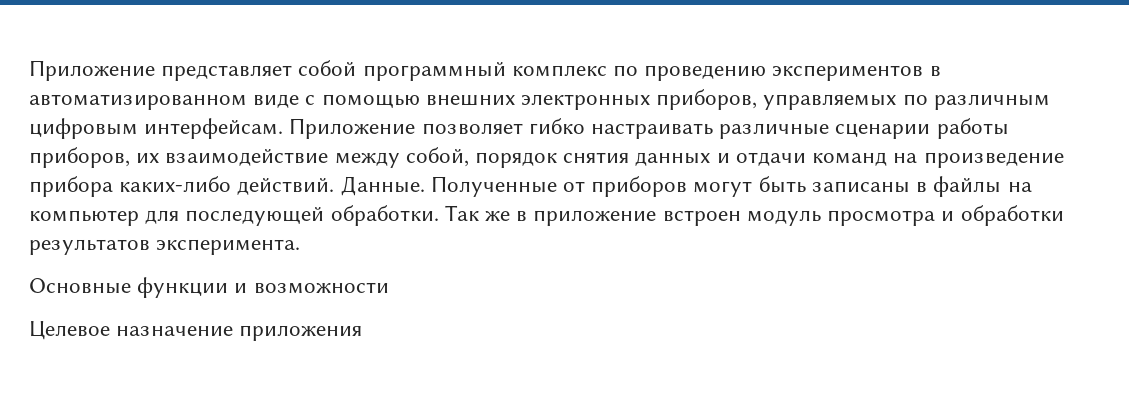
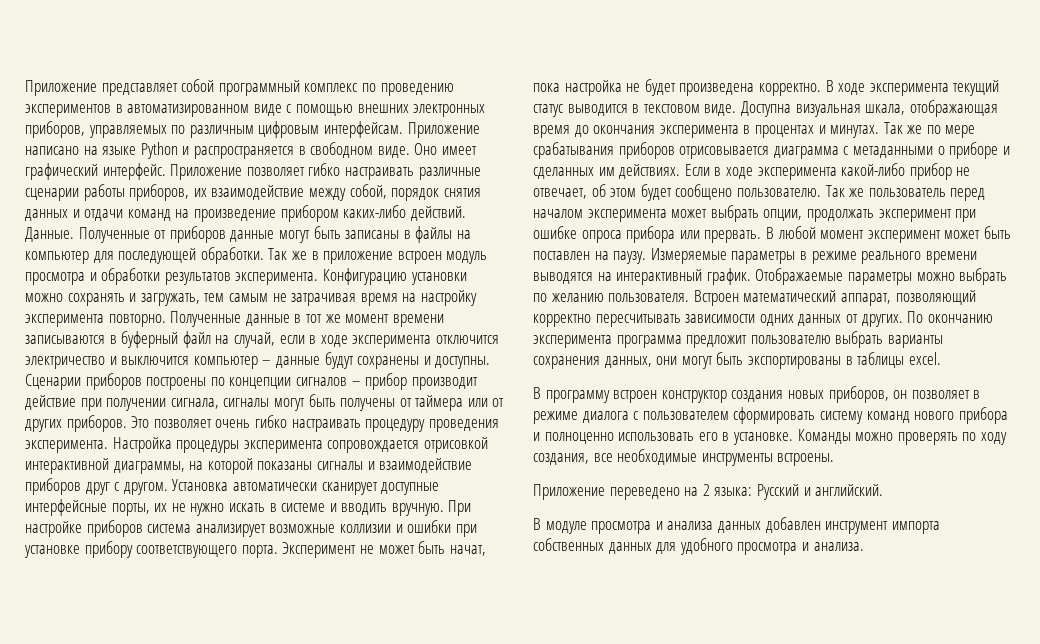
- Приложение позволяет гибко настраивать различные сценарии работы приборов, их взаимодействие между собой, порядок снятия данных и отдачи команд на произведение прибора каких-либо действий.
+ Приложение написано на языке Python и распространяется в свободном виде. Оно имеет графический интерфейс. Приложение позволяет гибко настраивать различные сценарии работы приборов, их взаимодействие между собой, порядок снятия данных и отдачи команд на произведение прибором каких-либо действий.
- Полученные от приборов могут быть записаны в файлы на компьютер для последующей обработки.
+ Полученные от приборов данные могут быть записаны в файлы на компьютер для последующей обработки.
- Так же в приложение встроен модуль просмотра и обработки результатов эксперимента.
- Основные функции и возможности
- Целевое назначение приложения
+ Так же в приложение встроен модуль просмотра и обработки результатов эксперимента. Конфигурацию установки можно сохранять и загружать, тем самым не затрачивая время на настройку эксперимента повторно. Полученные данные в тот же момент времени записываются в буферный файл на случай, если в ходе эксперимента отключится электричество и выключится компьютер – данные будут сохранены и доступны. Сценарии приборов построены по концепции сигналов – прибор производит действие при получении сигнала, сигналы могут быть получены от таймера или от других приборов. Это позволяет очень гибко настраивать процедуру проведения эксперимента. Настройка процедуры эксперимента сопровождается отрисовкой интерактивной диаграммы, на которой показаны сигналы и взаимодействие приборов друг с другом. Установка автоматически сканирует доступные интерфейсные порты, их не нужно искать в системе и вводить вручную. При настройке приборов система анализирует возможные коллизии и ошибки при установке прибору соответствующего порта. Эксперимент не может быть начат, пока настройка не будет произведена корректно. В ходе эксперимента текущий статус выводится в текстовом виде. Доступна визуальная шкала, отображающая время до окончания эксперимента в процентах и минутах. Так же по мере срабатывания приборов отрисовывается диаграмма с метаданными о приборе и сделанных им действиях. Если в ходе эксперимента какой-либо прибор не отвечает, об этом будет сообщено пользователю. Так же пользователь перед началом эксперимента может выбрать опции, продолжать эксперимент при ошибке опроса прибора или прервать. В любой момент эксперимент может быть поставлен на паузу. Измеряемые параметры в режиме реального времени выводятся на интерактивный график. Отображаемые параметры можно выбрать по желанию пользователя. Встроен математический аппарат, позволяющий корректно пересчитывать зависимости одних данных от других. По окончанию эксперимента программа предложит пользователю выбрать варианты сохранения данных, они могут быть экспортированы в таблицы excel.
+ В программу встроен конструктор создания новых приборов, он позволяет в режиме диалога с пользователем сформировать систему команд нового прибора и полноценно использовать его в установке. Команды можно проверять по ходу создания, все необходимые инструменты встроены.
+ Приложение переведено на 2 языка: Русский и английский.
+ В модуле просмотра и анализа данных добавлен инструмент импорта собственных данных для удобного просмотра и анализа.

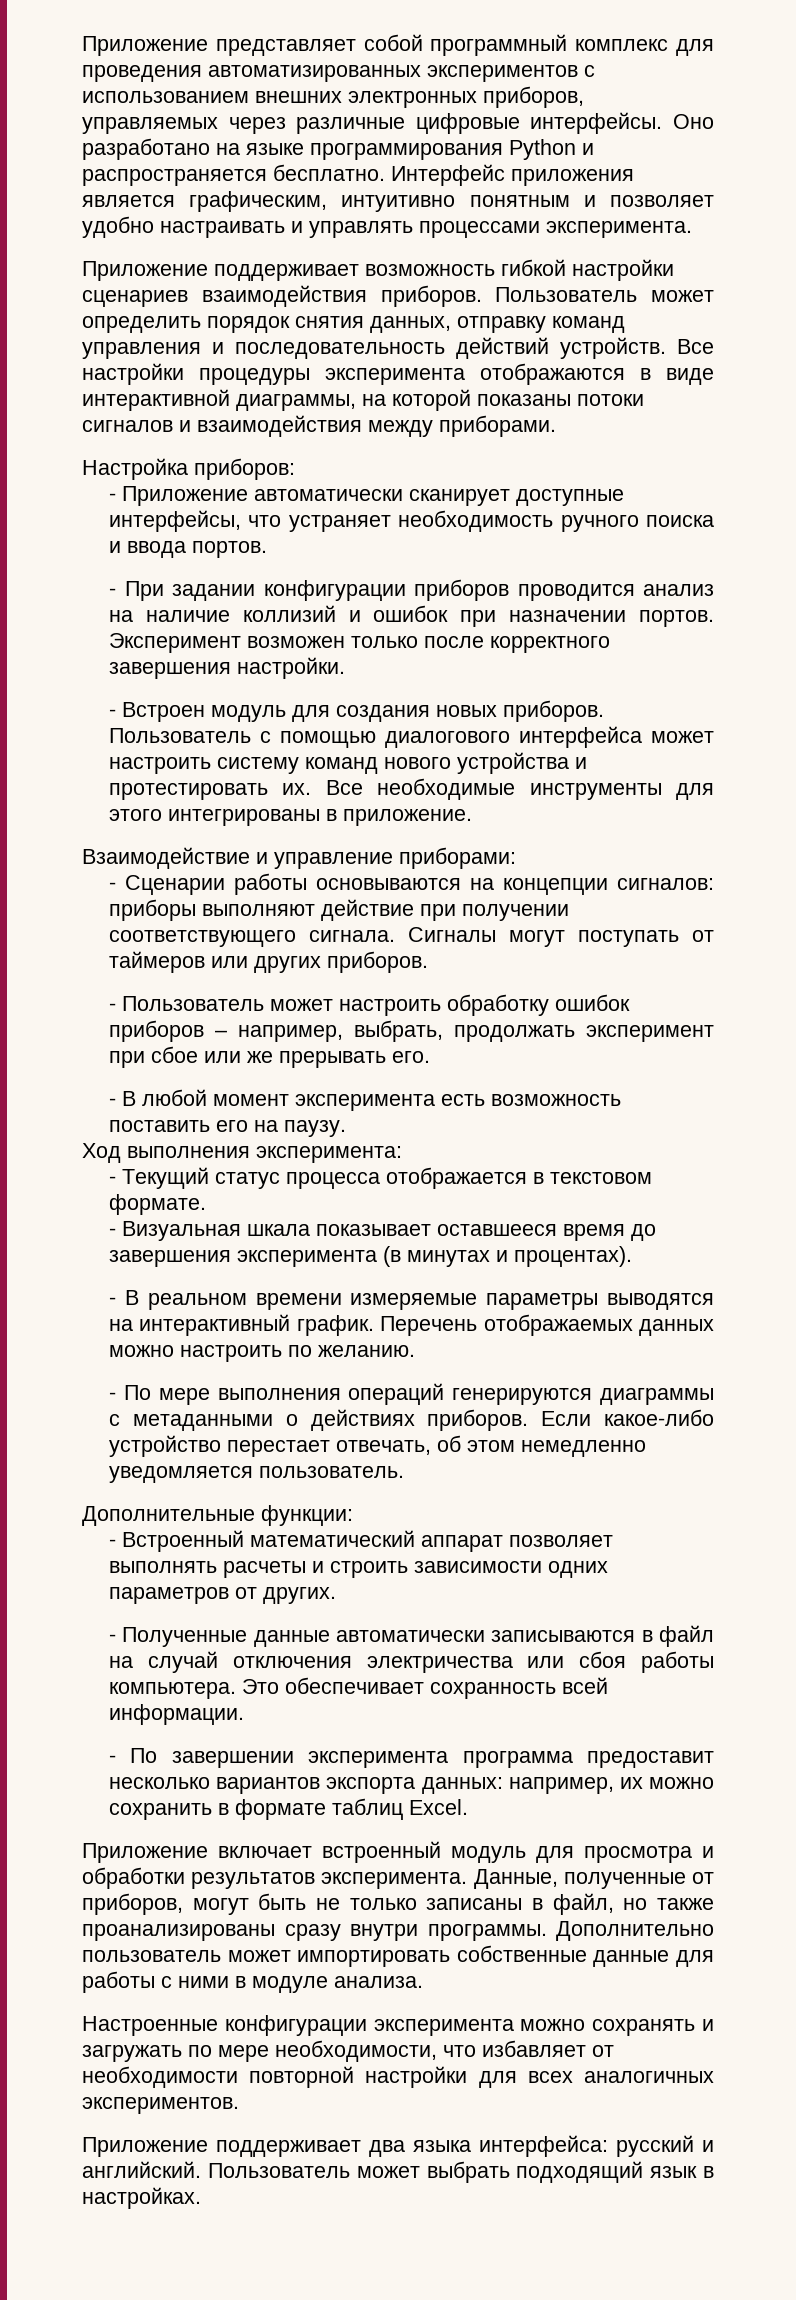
- Приложение представляет собой программный комплекс по проведению экспериментов в автоматизированном виде с помощью внешних электронных приборов, управляемых по различным цифровым интерфейсам. Приложение написано на языке Python и распространяется в свободном виде. Оно имеет графический интерфейс. Приложение позволяет гибко настраивать различные сценарии работы приборов, их взаимодействие между собой, порядок снятия данных и отдачи команд на произведение прибором каких-либо действий. Данные. Полученные от приборов данные могут быть записаны в файлы на компьютер для последующей обработки. Так же в приложение встроен модуль просмотра и обработки результатов эксперимента.
+ Приложение представляет собой программный комплекс для проведения автоматизированных экспериментов с использованием внешних электронных приборов, управляемых через различные цифровые интерфейсы. Оно разработано на языке программирования Python и распространяется бесплатно. Интерфейс приложения является графическим, интуитивно понятным и позволяет удобно настраивать и управлять процессами эксперимента.
+ Приложение поддерживает возможность гибкой настройки сценариев взаимодействия приборов. Пользователь может определить порядок снятия данных, отправку команд управления и последовательность действий устройств. Все настройки процедуры эксперимента отображаются в виде интерактивной диаграммы, на которой показаны потоки сигналов и взаимодействия между приборами.
+ Настройка приборов:
+ - Приложение автоматически сканирует доступные интерфейсы, что устраняет необходимость ручного поиска и ввода портов.
+ - При задании конфигурации приборов проводится анализ на наличие коллизий и ошибок при назначении портов. Эксперимент возможен только после корректного завершения настройки.
+ - Встроен модуль для создания новых приборов. Пользователь с помощью диалогового интерфейса может настроить систему команд нового устройства и протестировать их. Все необходимые инструменты для этого интегрированы в приложение.
+ Взаимодействие и управление приборами:
+ - Сценарии работы основываются на концепции сигналов: приборы выполняют действие при получении соответствующего сигнала. Сигналы могут поступать от таймеров или других приборов.
+ - Пользователь может настроить обработку ошибок приборов – например, выбрать, продолжать эксперимент при сбое или же прерывать его.
+ - В любой момент эксперимента есть возможность поставить его на паузу.
+ Ход выполнения эксперимента:
+ - Текущий статус процесса отображается в текстовом формате.
+ - Визуальная шкала показывает оставшееся время до завершения эксперимента (в минутах и процентах).
+ - В реальном времени измеряемые параметры выводятся на интерактивный график. Перечень отображаемых данных можно настроить по желанию.
+ - По мере выполнения операций генерируются диаграммы с метаданными о действиях приборов. Если какое-либо устройство перестает отвечать, об этом немедленно уведомляется пользователь.
+ Дополнительные функции:
+ - Встроенный математический аппарат позволяет выполнять расчеты и строить зависимости одних параметров от других.
+ - Полученные данные автоматически записываются в файл на случай отключения электричества или сбоя работы компьютера. Это обеспечивает сохранность всей информации.
+ - По завершении эксперимента программа предоставит несколько вариантов экспорта данных: например, их можно сохранить в формате таблиц Excel.
+ Приложение включает встроенный модуль для просмотра и обработки результатов эксперимента.
- Конфигурацию установки можно сохранять и загружать, тем самым не затрачивая время на настройку эксперимента повторно. Полученные данные в тот же момент времени записываются в буферный файл на случай, если в ходе эксперимента отключится электричество и выключится компьютер – данные будут сохранены и доступны. Сценарии приборов построены по концепции сигналов – прибор производит действие при получении сигнала, сигналы могут быть получены от таймера или от других приборов. Это позволяет очень гибко настраивать процедуру проведения эксперимента. Настройка процедуры эксперимента сопровождается отрисовкой интерактивной диаграммы, на которой показаны сигналы и взаимодействие приборов друг с другом. Установка автоматически сканирует доступные интерфейсные порты, их не нужно искать в системе и вводить вручную. При настройке приборов система анализирует возможные коллизии и ошибки при установке прибору соответствующего порта. Эксперимент не может быть начат, пока настройка не будет произведена корректно. В ходе эксперимента текущий статус выводится в текстовом виде. Доступна визуальная шкала, отображающая время до окончания эксперимента в процентах и минутах. Так же по мере срабатывания приборов отрисовывается диаграмма с метаданными о приборе и сделанных им действиях. Если в ходе эксперимента какой-либо прибор не отвечает, об этом будет сообщено пользователю. Так же пользователь перед началом эксперимента может выбрать опции, продолжать эксперимент при ошибке опроса прибора или прервать. В любой момент эксперимент может быть поставлен на паузу. Измеряемые параметры в режиме реального времени выводятся на интерактивный график. Отображаемые параметры можно выбрать по желанию пользователя. Встроен математический аппарат, позволяющий корректно пересчитывать зависимости одних данных от других. По окончанию эксперимента программа предложит пользователю выбрать варианты сохранения данных, они могут быть экспортированы в таблицы excel.
- В программу встроен конструктор создания новых приборов, он позволяет в режиме диалога с пользователем сформировать систему команд нового прибора и полноценно использовать его в установке. Команды можно проверять по ходу создания, все необходимые инструменты встроены.
- Приложение переведено на 2 языка: Русский и английский.
- В модуле просмотра и анализа данных добавлен инструмент импорта собственных данных для удобного просмотра и анализа.
+ Данные, полученные от приборов, могут быть не только записаны в файл, но также проанализированы сразу внутри программы. Дополнительно пользователь может импортировать собственные данные для работы с ними в модуле анализа.
+ Настроенные конфигурации эксперимента можно сохранять и загружать по мере необходимости, что избавляет от необходимости повторной настройки для всех аналогичных экспериментов.
+ Приложение поддерживает два языка интерфейса: русский и английский. Пользователь может выбрать подходящий язык в настройках.

